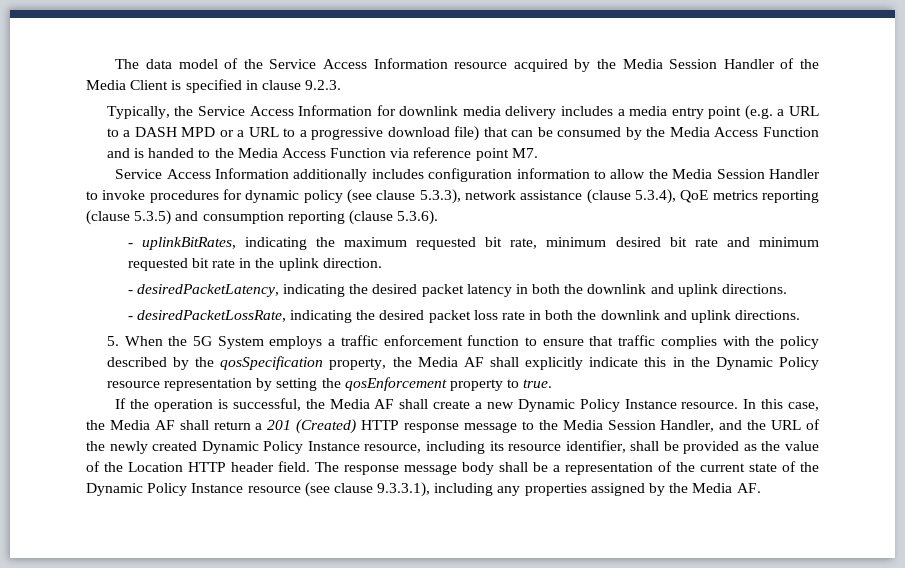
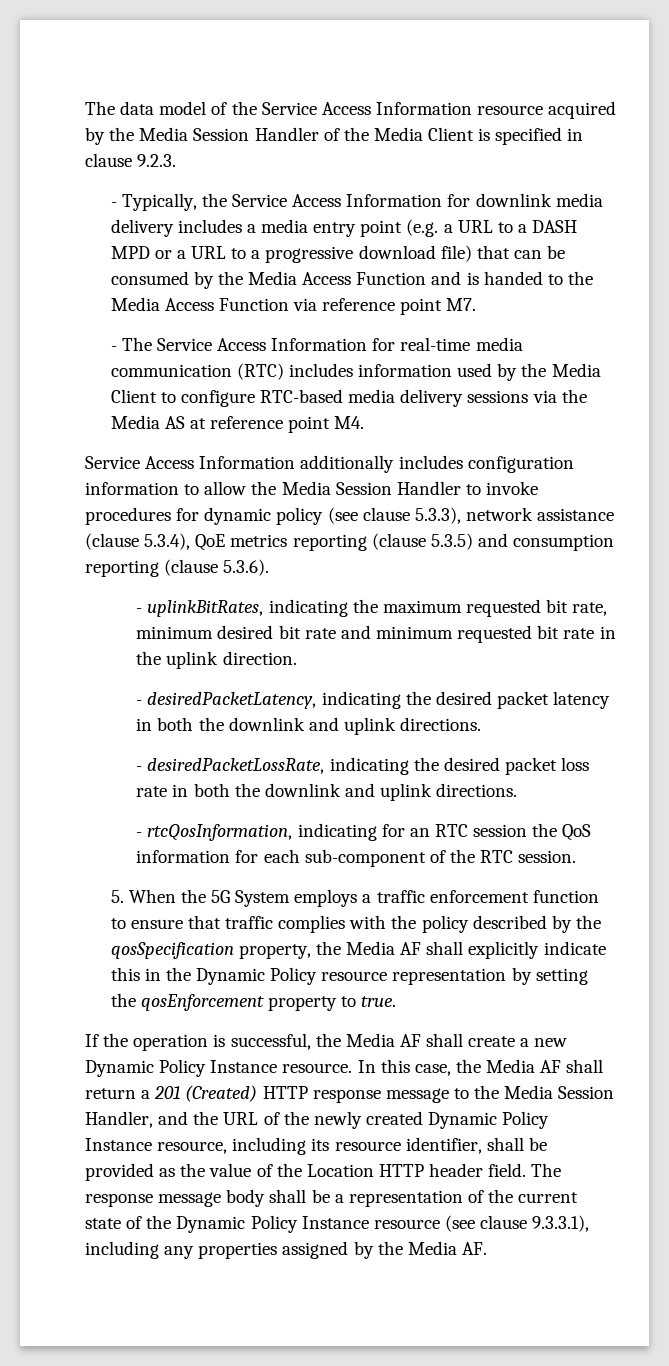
- Typically, the Service Access Information for downlink media delivery includes a media entry point (e.g. a URL to a DASH MPD or a URL to a progressive download file) that can be consumed by the Media Access Function and is handed to the Media Access Function via reference point M7.
+ - Typically, the Service Access Information for downlink media delivery includes a media entry point (e.g. a URL to a DASH MPD or a URL to a progressive download file) that can be consumed by the Media Access Function and is handed to the Media Access Function via reference point M7.
+ - The Service Access Information for real-time media communication (RTC) includes information used by the Media Client to configure RTC-based media delivery sessions via the Media AS at reference point M4.
+ - rtcQosInformation, indicating for an RTC session the QoS information for each sub-component of the RTC session.

